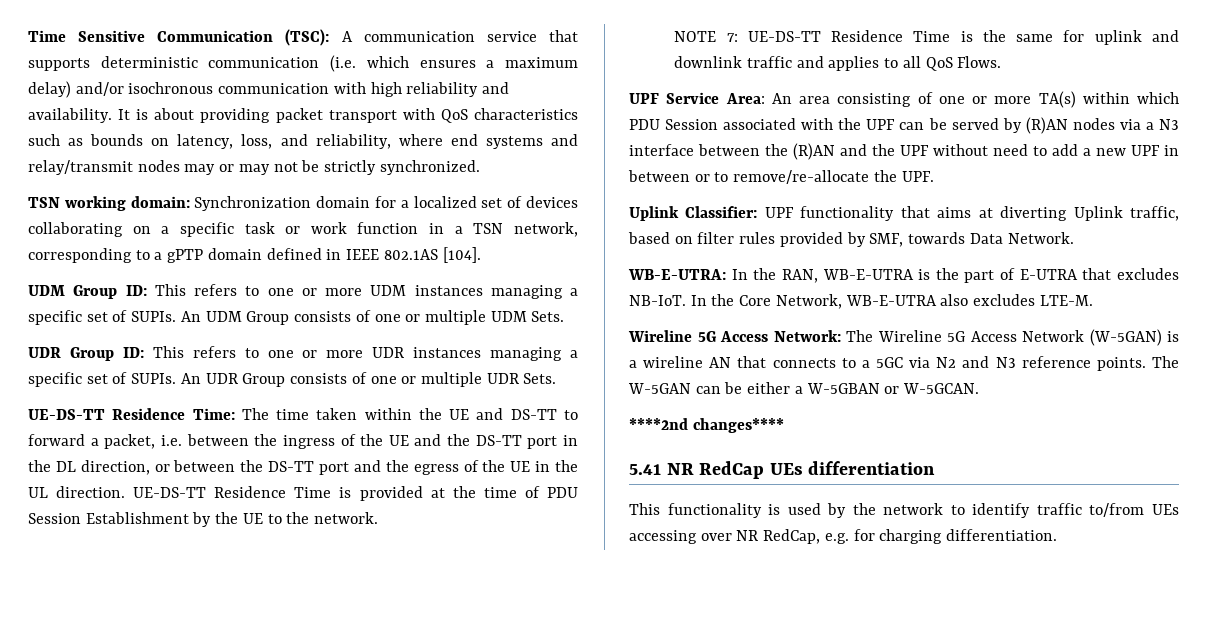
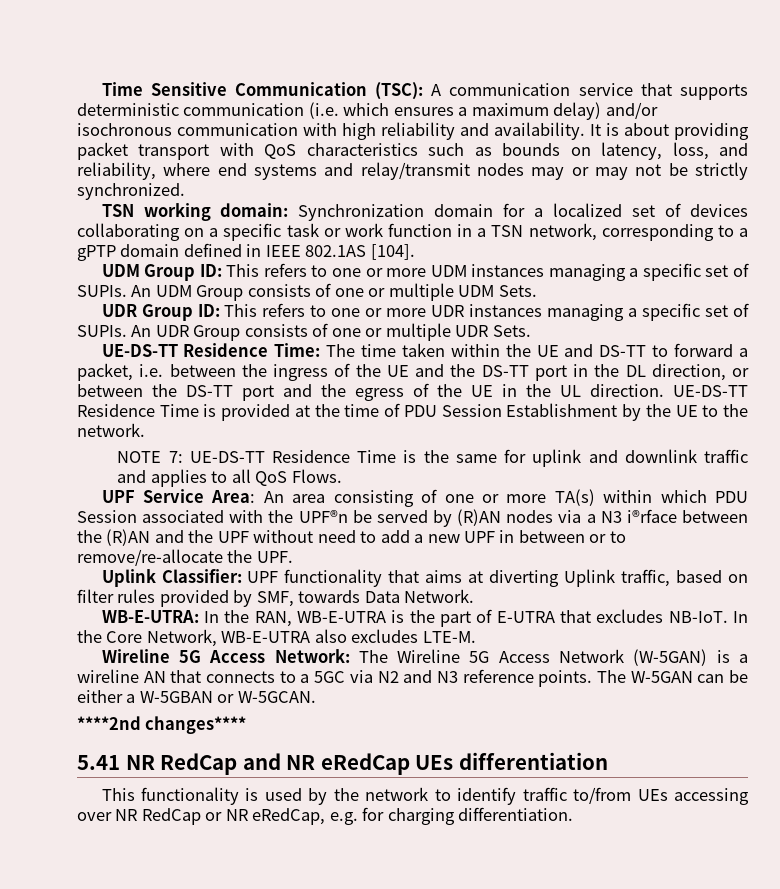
- UPF Service Area: An area consisting of one or more TA(s) within which PDU Session associated with the UPF can be served by (R)AN nodes via a N3 interface between the (R)AN and the UPF without need to add a new UPF in between or to remove/re-allocate the UPF.
+ UPF Service Area: An area consisting of one or more TA(s) within which PDU Session associated with the UPF®n be served by (R)AN nodes via a N3 i®rface between the (R)AN and the UPF without need to add a new UPF in between or to remove/re-allocate the UPF.
- 5.41 NR RedCap UEs differentiation
+ 5.41 NR RedCap and NR eRedCap UEs differentiation
- This functionality is used by the network to identify traffic to/from UEs accessing over NR RedCap, e.g. for charging differentiation.
+ This functionality is used by the network to identify traffic to/from UEs accessing over NR RedCap or NR eRedCap, e.g. for charging differentiation.

